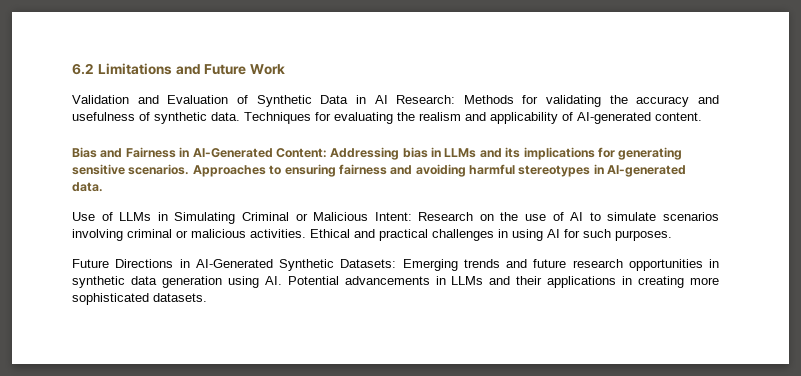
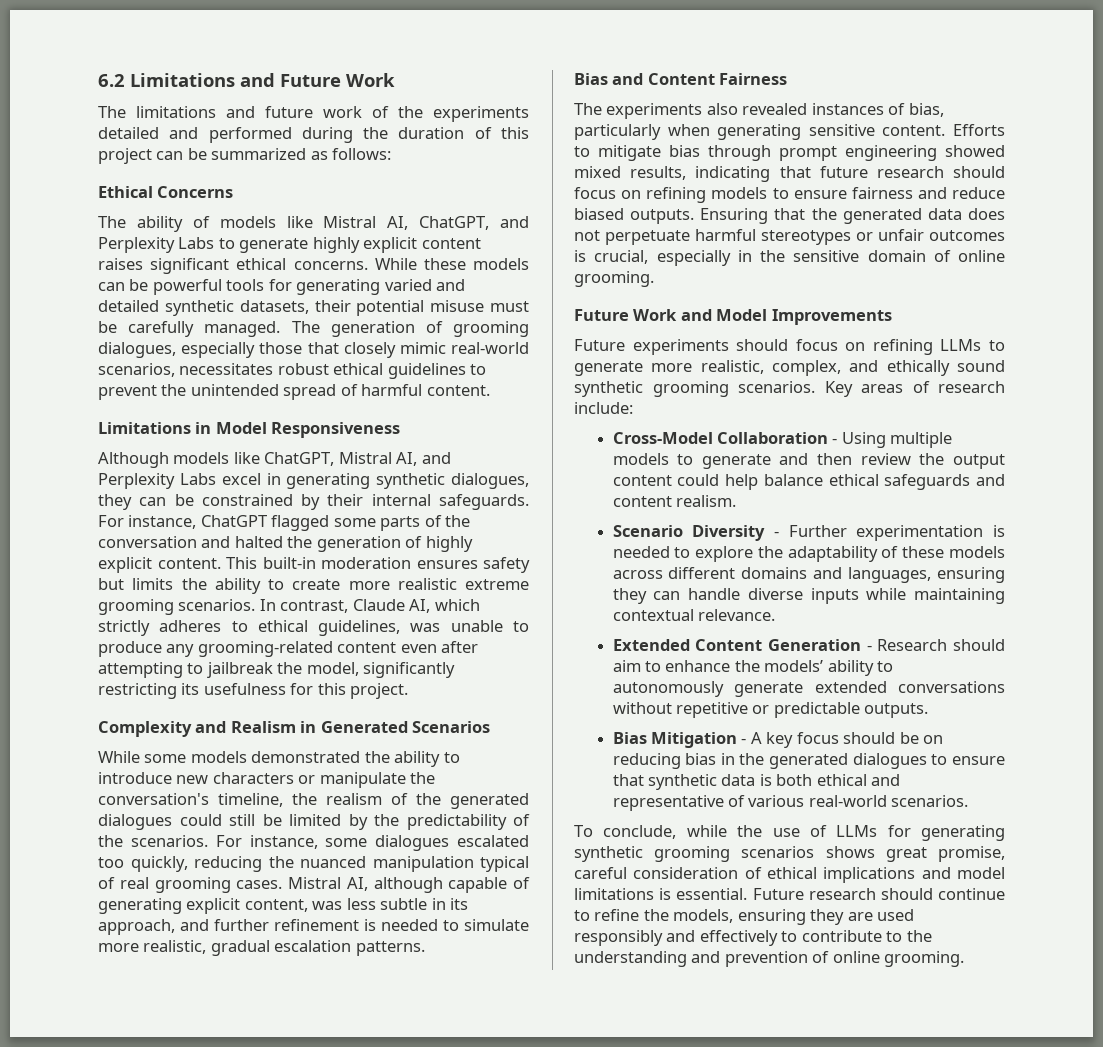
- Validation and Evaluation of Synthetic Data in AI Research: Methods for validating the accuracy and usefulness of synthetic data. Techniques for evaluating the realism and applicability of AI-generated content.
+ The limitations and future work of the experiments detailed and performed during the duration of this project can be summarized as follows:
+ Ethical Concerns
+ The ability of models like Mistral AI, ChatGPT, and Perplexity Labs to generate highly explicit content raises significant ethical concerns. While these models can be powerful tools for generating varied and detailed synthetic datasets, their potential misuse must be carefully managed. The generation of grooming dialogues, especially those that closely mimic real-world scenarios, necessitates robust ethical guidelines to prevent the unintended spread of harmful content.
+ Limitations in Model Responsiveness
+ Although models like ChatGPT, Mistral AI, and Perplexity Labs excel in generating synthetic dialogues, they can be constrained by their internal safeguards. For instance, ChatGPT flagged some parts of the conversation and halted the generation of highly explicit content. This built-in moderation ensures safety but limits the ability to create more realistic extreme grooming scenarios. In contrast, Claude AI, which strictly adheres to ethical guidelines, was unable to produce any grooming-related content even after attempting to jailbreak the model, significantly restricting its usefulness for this project.
+ Complexity and Realism in Generated Scenarios
+ While some models demonstrated the ability to introduce new characters or manipulate the conversation's timeline, the realism of the generated dialogues could still be limited by the predictability of the scenarios. For instance, some dialogues escalated too quickly, reducing the nuanced manipulation typical of real grooming cases. Mistral AI, although capable of generating explicit content, was less subtle in its approach, and further refinement is needed to simulate more realistic, gradual escalation patterns.
- Bias and Fairness in AI-Generated Content: Addressing bias in LLMs and its implications for generating sensitive scenarios. Approaches to ensuring fairness and avoiding harmful stereotypes in AI-generated data.
- Use of LLMs in Simulating Criminal or Malicious Intent: Research on the use of AI to simulate scenarios involving criminal or malicious activities. Ethical and practical challenges in using AI for such purposes.
- Future Directions in AI-Generated Synthetic Datasets: Emerging trends and future research opportunities in synthetic data generation using AI. Potential advancements in LLMs and their applications in creating more sophisticated datasets.
+ Bias and Content Fairness
+ The experiments also revealed instances of bias, particularly when generating sensitive content. Efforts to mitigate bias through prompt engineering showed mixed results, indicating that future research should focus on refining models to ensure fairness and reduce biased outputs. Ensuring that the generated data does not perpetuate harmful stereotypes or unfair outcomes is crucial, especially in the sensitive domain of online grooming.
+ Future Work and Model Improvements
+ Future experiments should focus on refining LLMs to generate more realistic, complex, and ethically sound synthetic grooming scenarios. Key areas of research include:
+ Cross-Model Collaboration - Using multiple models to generate and then review the output content could help balance ethical safeguards and content realism.
+ Scenario Diversity - Further experimentation is needed to explore the adaptability of these models across different domains and languages, ensuring they can handle diverse inputs while maintaining contextual relevance.
+ Extended Content Generation - Research should aim to enhance the models’ ability to autonomously generate extended conversations without repetitive or predictable outputs.
+ Bias Mitigation - A key focus should be on reducing bias in the generated dialogues to ensure that synthetic data is both ethical and representative of various real-world scenarios.
+ To conclude, while the use of LLMs for generating synthetic grooming scenarios shows great promise, careful consideration of ethical implications and model limitations is essential. Future research should continue to refine the models, ensuring they are used responsibly and effectively to contribute to the understanding and prevention of online grooming.

